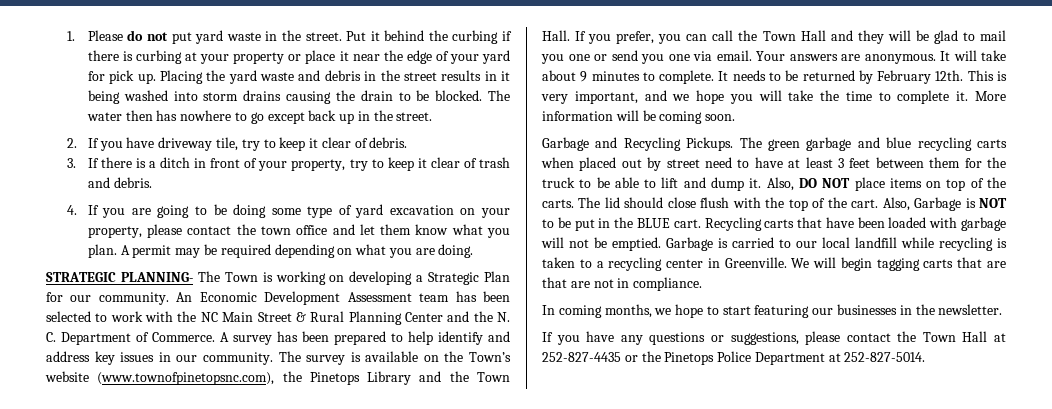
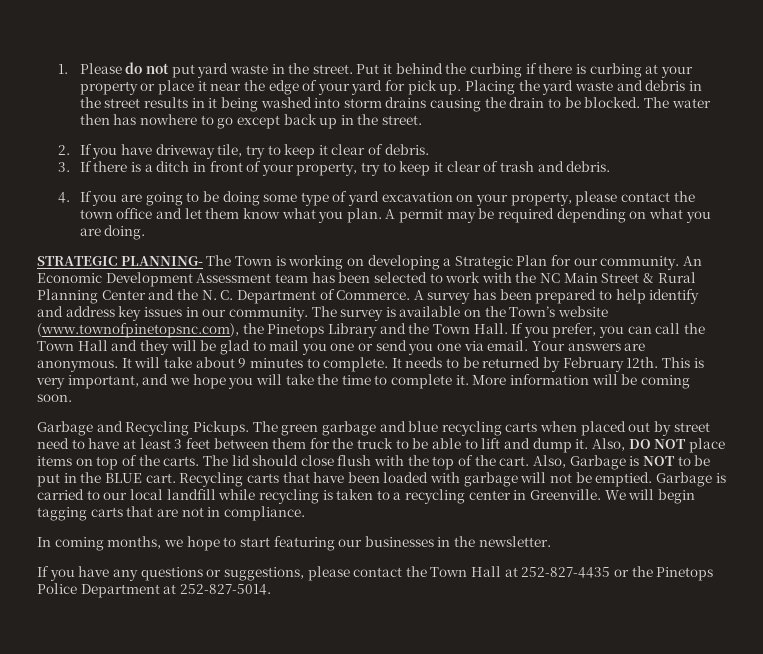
- We will begin tagging carts that are that are not in compliance.
+ We will begin tagging carts that are not in compliance.

